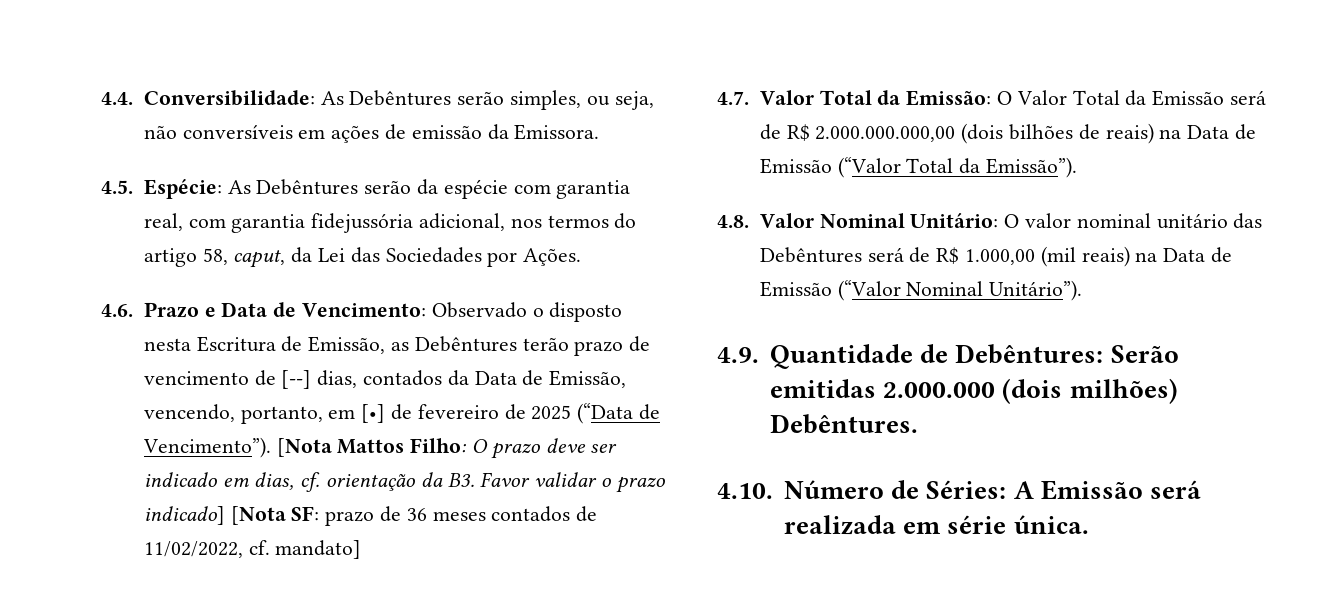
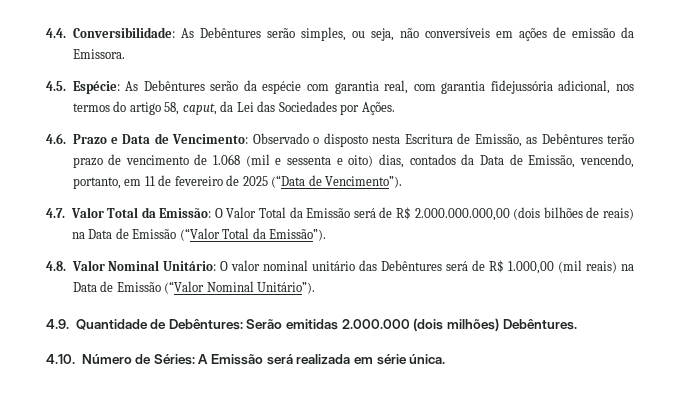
- 4.6. Prazo e Data de Vencimento: Observado o disposto nesta Escritura de Emissão, as Debêntures terão prazo de vencimento de [--] dias, contados da Data de Emissão, vencendo, portanto, em [•] de fevereiro de 2025 (“Data de Vencimento”). [Nota Mattos Filho: O prazo deve ser indicado em dias, cf. orientação da B3. Favor validar o prazo indicado] [Nota SF: prazo de 36 meses contados de 11/02/2022, cf. mandato]
+ 4.6. Prazo e Data de Vencimento: Observado o disposto nesta Escritura de Emissão, as Debêntures terão prazo de vencimento de 1.068 (mil e sessenta e oito) dias, contados da Data de Emissão, vencendo, portanto, em 11 de fevereiro de 2025 (“Data de Vencimento”).

